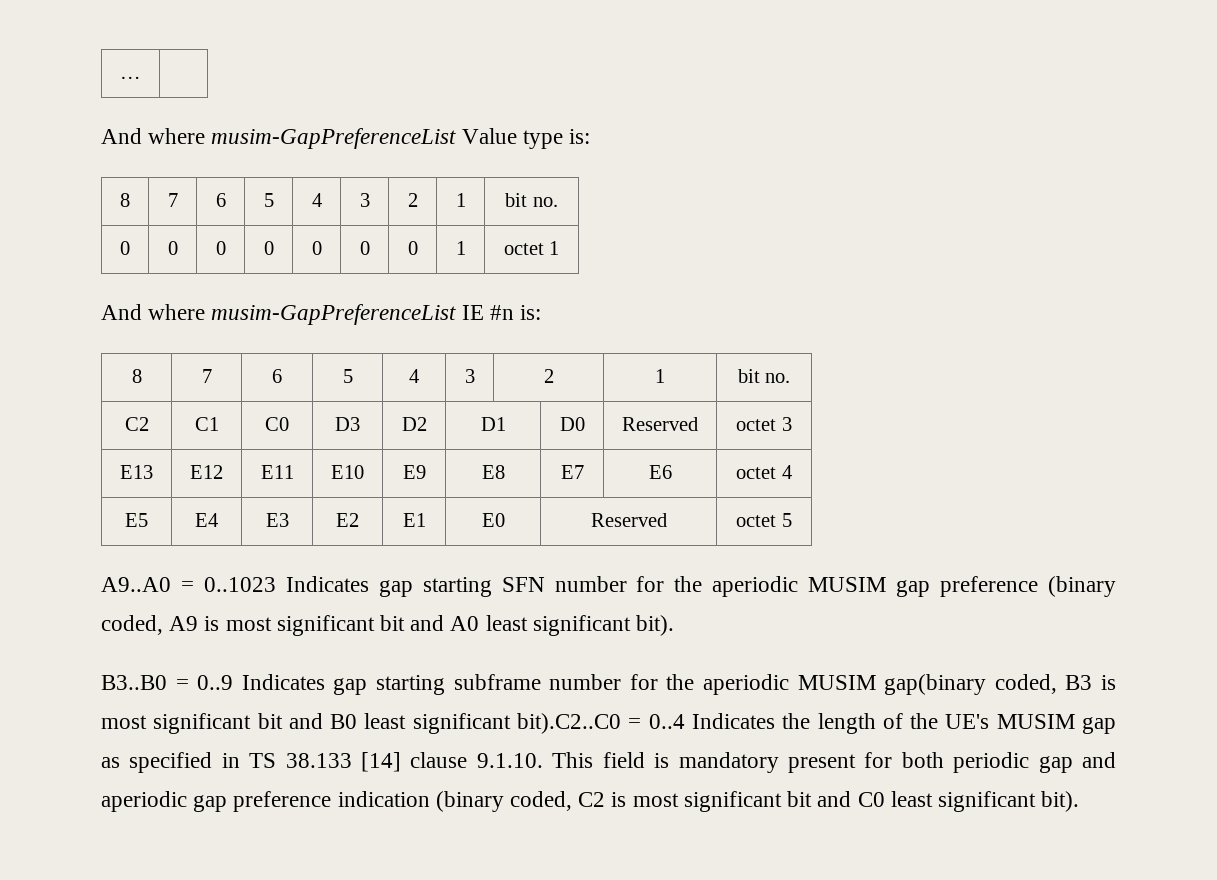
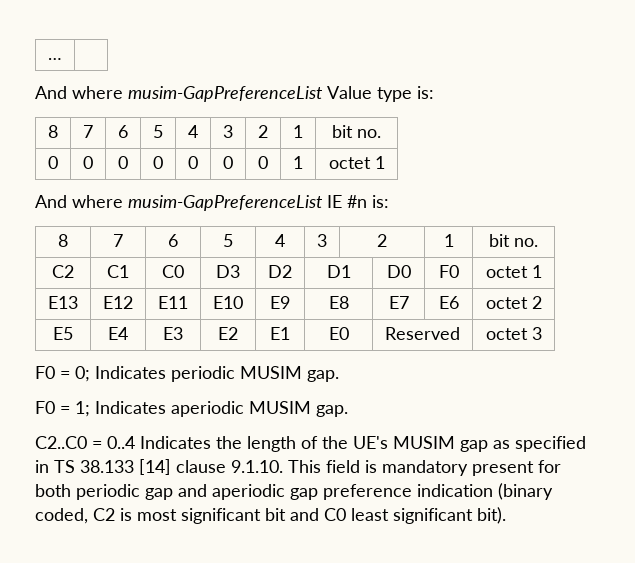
- C2 | C1 | C0 | D3 | D2 | D1 | D0 | Reserved | octet 3
+ C2 | C1 | C0 | D3 | D2 | D1 | D0 | F0 | octet 1
- E13 | E12 | E11 | E10 | E9 | E8 | E7 | E6 | octet 4
+ E13 | E12 | E11 | E10 | E9 | E8 | E7 | E6 | octet 2
- E5 | E4 | E3 | E2 | E1 | E0 | Reserved | octet 5
- A9..A0 = 0..1023 Indicates gap starting SFN number for the aperiodic MUSIM gap preference (binary coded, A9 is most significant bit and A0 least significant bit).
- B3..B0 = 0..9 Indicates gap starting subframe number for the aperiodic MUSIM gap(binary coded, B3 is most significant bit and B0 least significant bit).C2..C0 = 0..4 Indicates the length of the UE's MUSIM gap as specified in TS 38.133 [14] clause 9.1.10. This field is mandatory present for both periodic gap and aperiodic gap preference indication (binary coded, C2 is most significant bit and C0 least significant bit).
+ E5 | E4 | E3 | E2 | E1 | E0 | Reserved | octet 3
+ F0 = 0; Indicates periodic MUSIM gap.
+ F0 = 1; Indicates aperiodic MUSIM gap.
+ C2..C0 = 0..4 Indicates the length of the UE's MUSIM gap as specified in TS 38.133 [14] clause 9.1.10. This field is mandatory present for both periodic gap and aperiodic gap preference indication (binary coded, C2 is most significant bit and C0 least significant bit).

